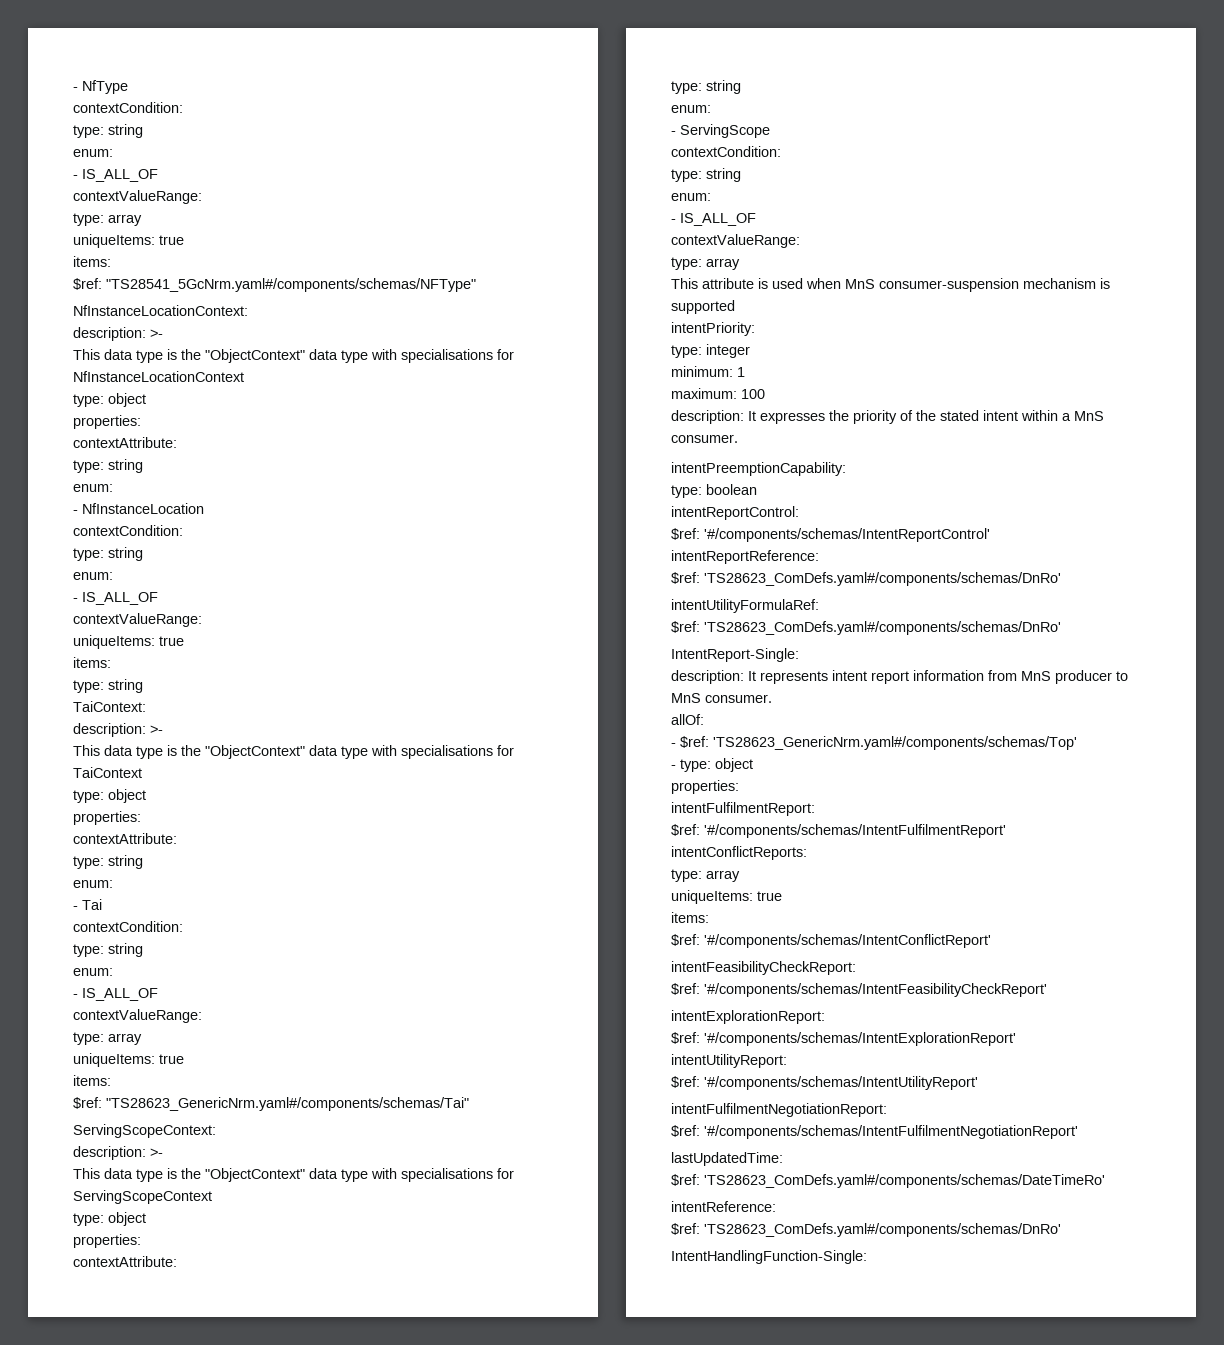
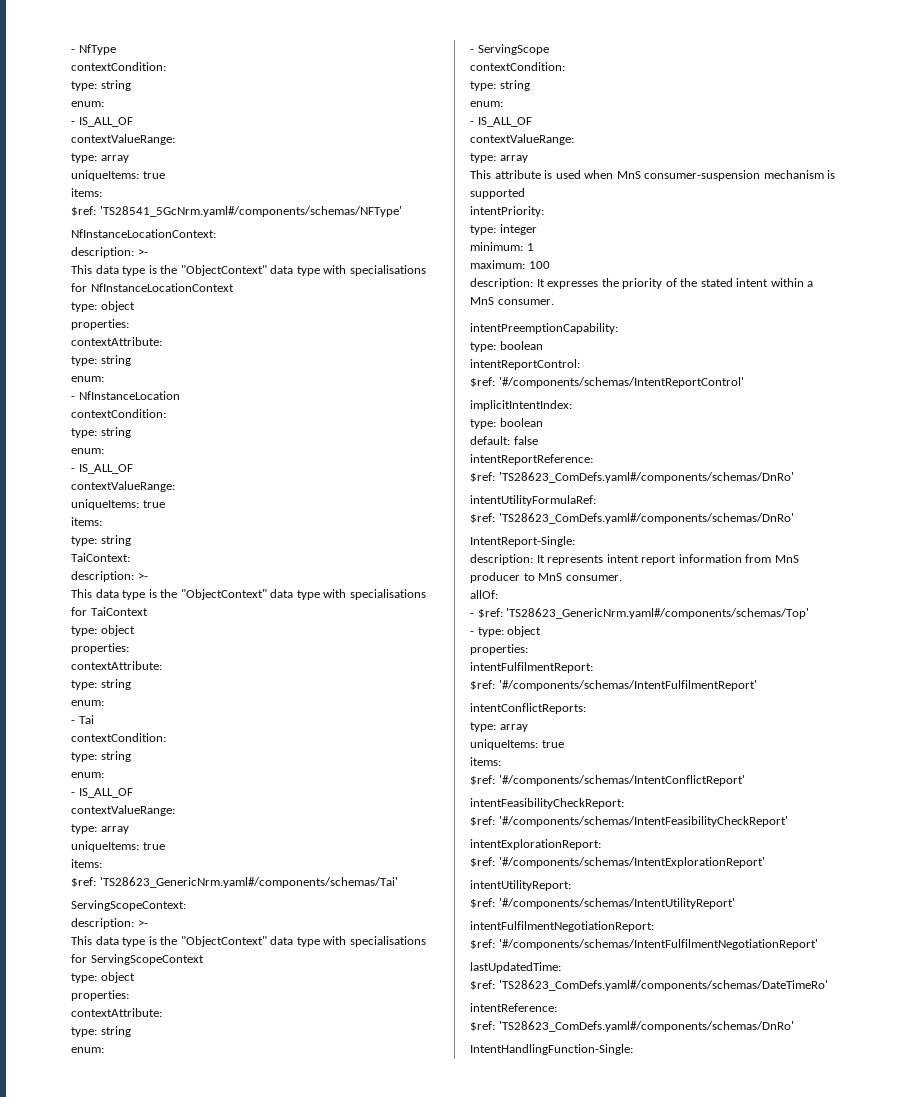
- $ref: "TS28541_5GcNrm.yaml#/components/schemas/NFType"
+ $ref: 'TS28541_5GcNrm.yaml#/components/schemas/NFType'
- $ref: "TS28623_GenericNrm.yaml#/components/schemas/Tai"
+ $ref: 'TS28623_GenericNrm.yaml#/components/schemas/Tai'
+ implicitIntentIndex:
+ type: boolean
+ default: false

